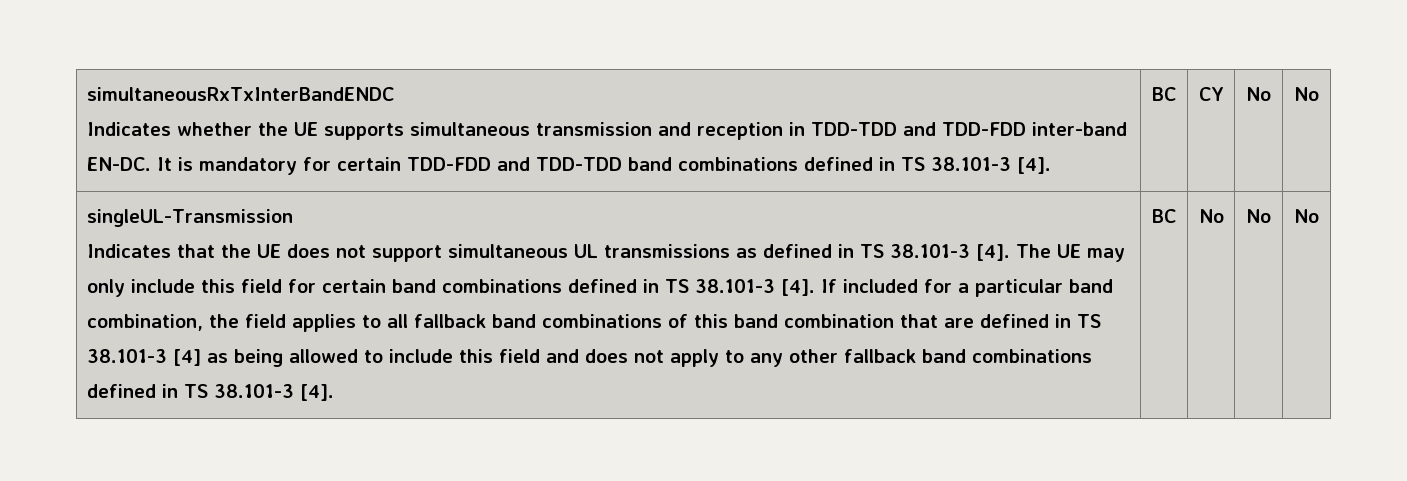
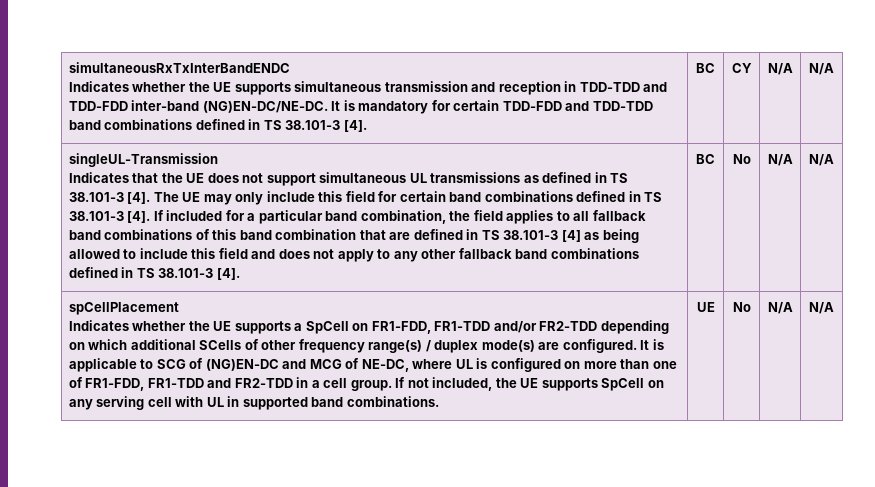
  simultaneousRxTxInterBandENDC
- Indicates whether the UE supports simultaneous transmission and reception in TDD-TDD and TDD-FDD inter-band EN-DC. It is mandatory for certain TDD-FDD and TDD-TDD band combinations defined in TS 38.101-3 [4]. | BC | CY | No | No
+ Indicates whether the UE supports simultaneous transmission and reception in TDD-TDD and TDD-FDD inter-band (NG)EN-DC/NE-DC. It is mandatory for certain TDD-FDD and TDD-TDD band combinations defined in TS 38.101-3 [4]. | BC | CY | N/A | N/A
- BC | No | No | No
+ BC | No | N/A | N/A
+ spCellPlacement
+ Indicates whether the UE supports a SpCell on FR1-FDD, FR1-TDD and/or FR2-TDD depending on which additional SCells of other frequency range(s) / duplex mode(s) are configured. It is applicable to SCG of (NG)EN-DC and MCG of NE-DC, where UL is configured on more than one of FR1-FDD, FR1-TDD and FR2-TDD in a cell group. If not included, the UE supports SpCell on any serving cell with UL in supported band combinations. | UE | No | N/A | N/A

